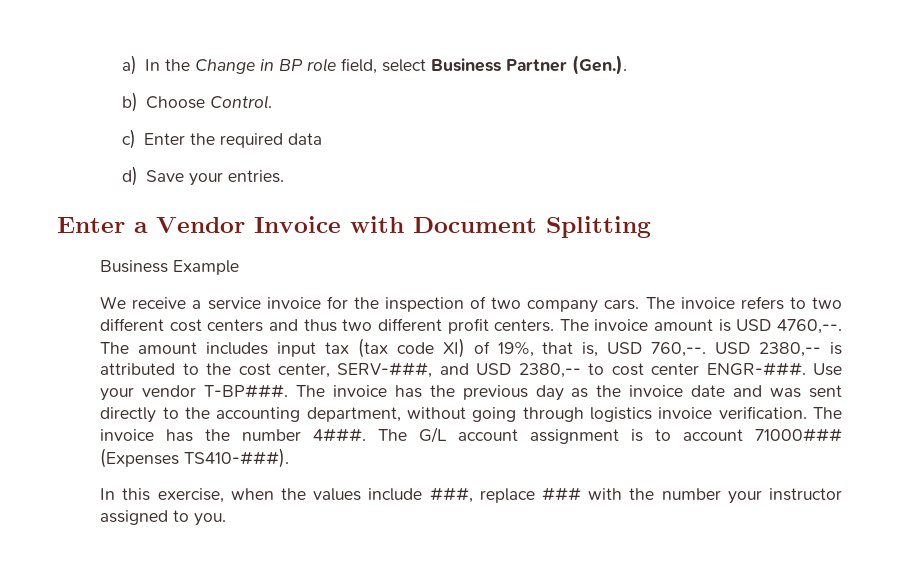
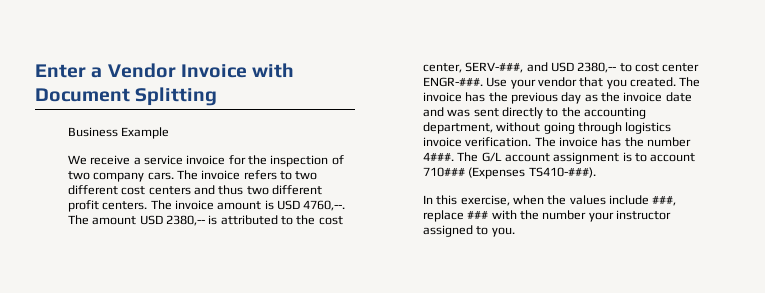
- a) In the Change in BP role field, select Business Partner (Gen.).
- b) Choose Control.
- c) Enter the required data
- d) Save your entries.
- The amount includes input tax (tax code XI) of 19%, that is, USD 760,--. USD 2380,-- is attributed to the cost center, SERV-###, and USD 2380,-- to cost center ENGR-###.
+ The amount USD 2380,-- is attributed to the cost center, SERV-###, and USD 2380,-- to cost center ENGR-###.
- Use your vendor T-BP###.
+ Use your vendor that you created.
- The G/L account assignment is to account 71000### (Expenses TS410-###).
+ The G/L account assignment is to account 710### (Expenses TS410-###).

